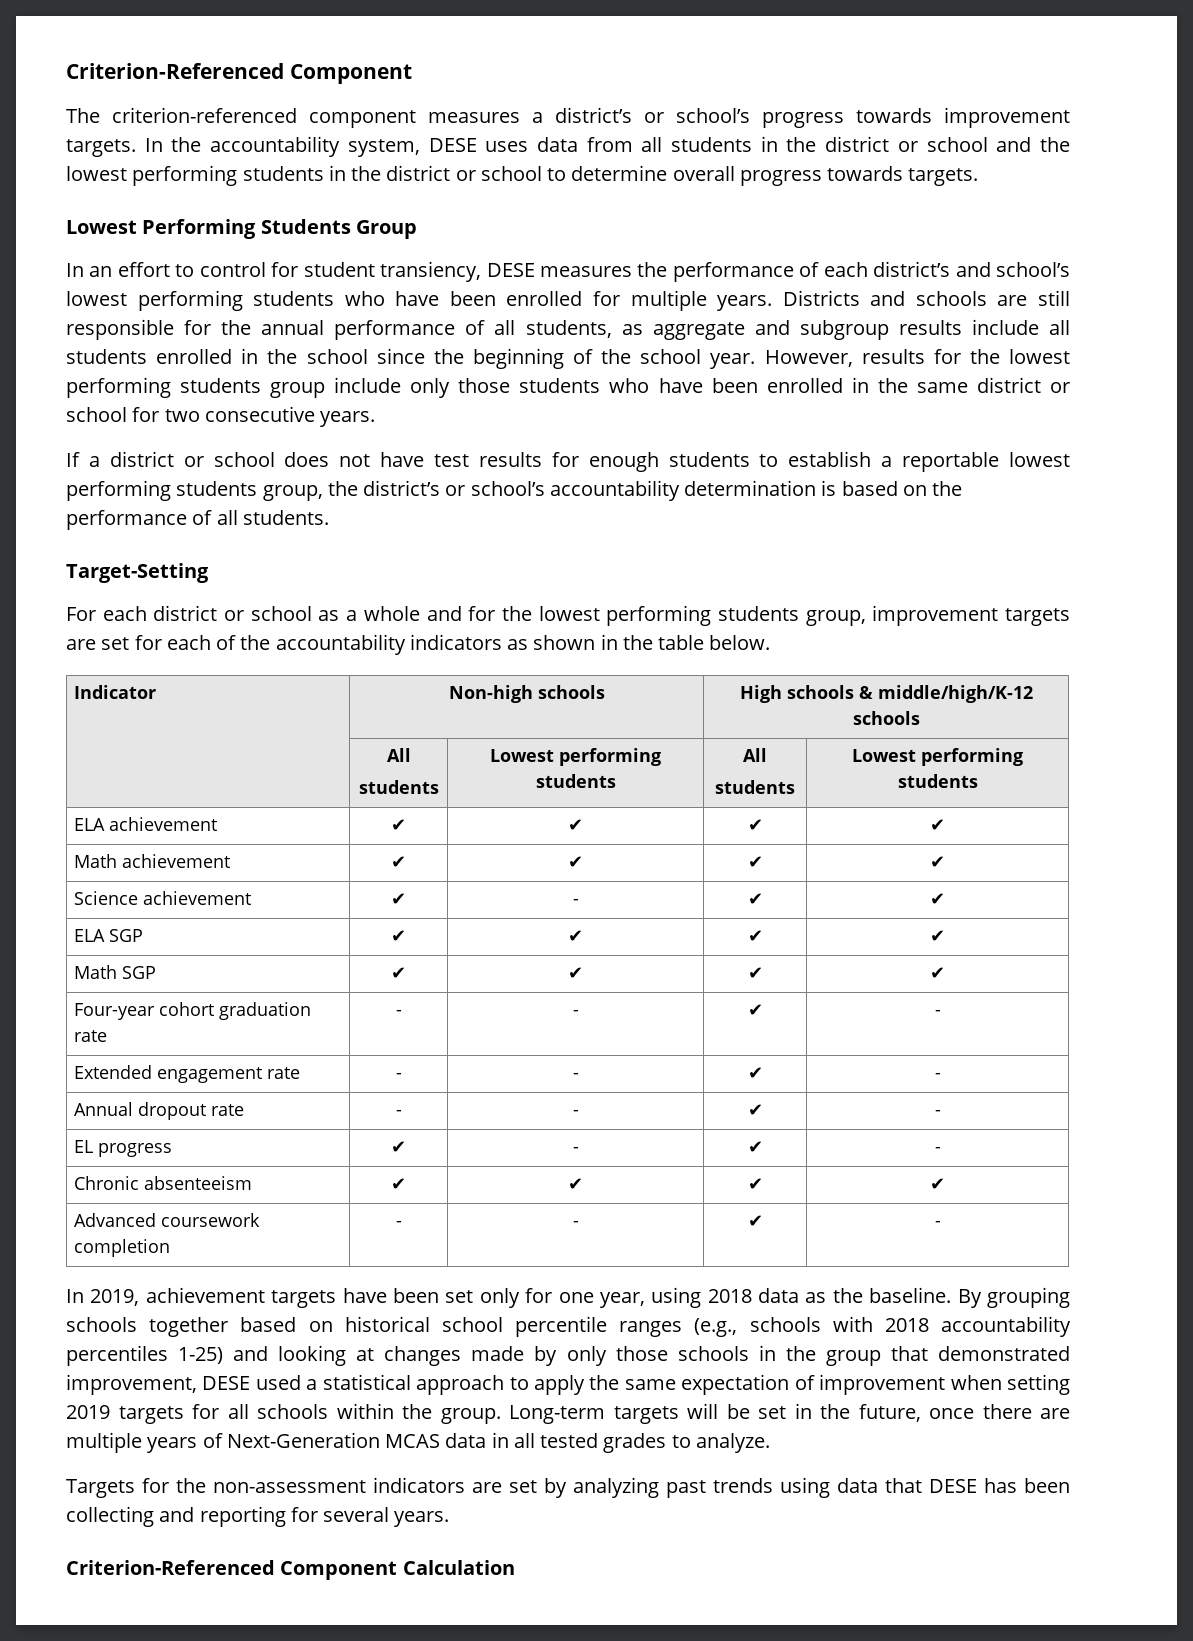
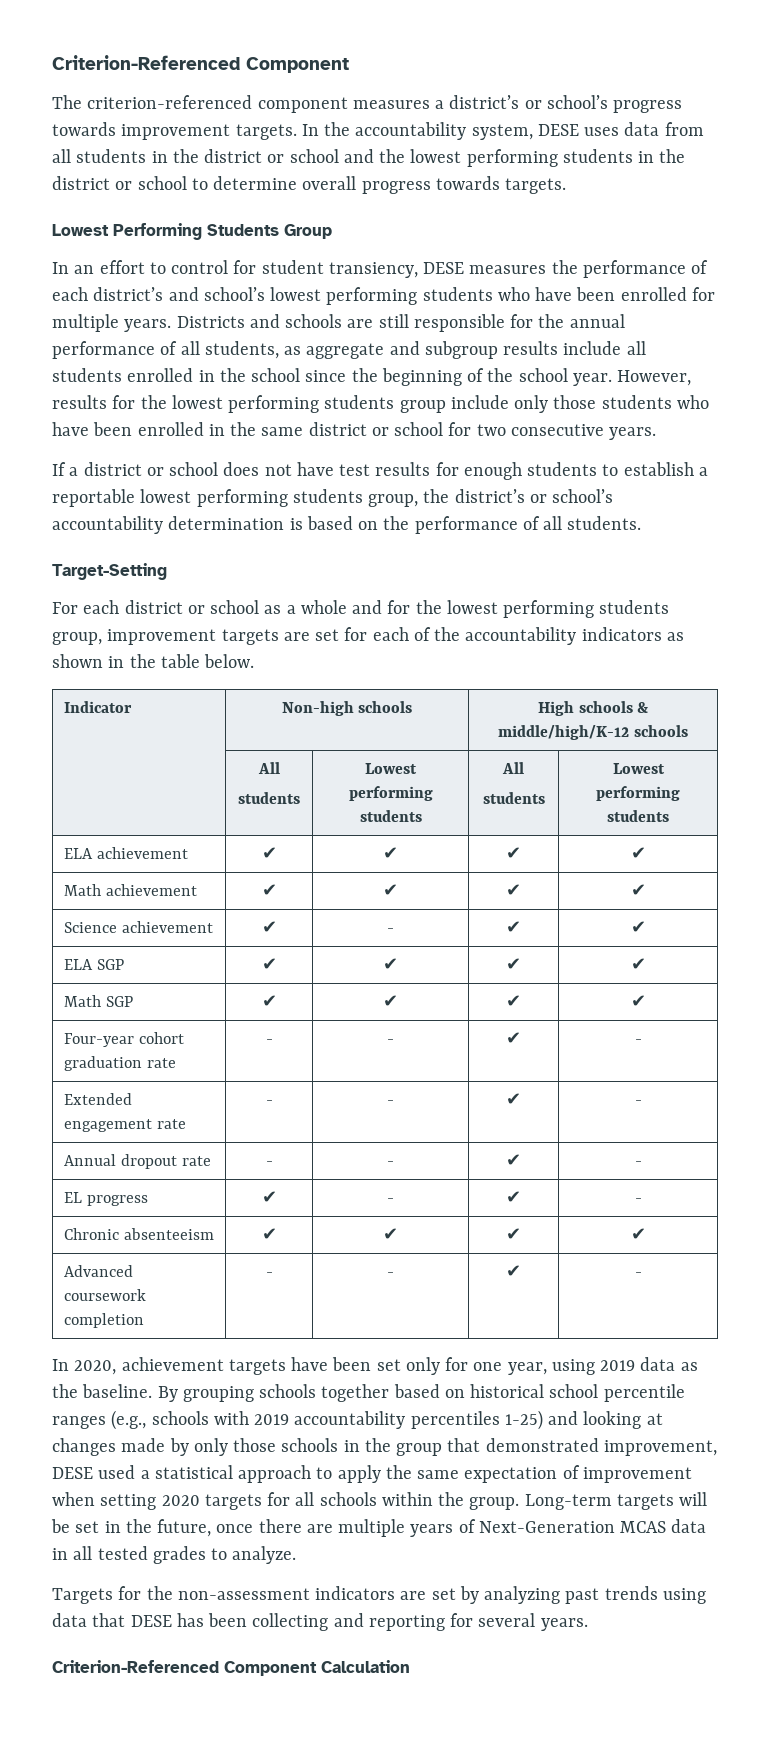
- In 2019, achievement targets have been set only for one year, using 2018 data as the baseline.
+ In 2020, achievement targets have been set only for one year, using 2019 data as the baseline.
- By grouping schools together based on historical school percentile ranges (e.g., schools with 2018 accountability percentiles 1-25) and looking at changes made by only those schools in the group that demonstrated improvement, DESE used a statistical approach to apply the same expectation of improvement when setting 2019 targets for all schools within the group.
+ By grouping schools together based on historical school percentile ranges (e.g., schools with 2019 accountability percentiles 1-25) and looking at changes made by only those schools in the group that demonstrated improvement, DESE used a statistical approach to apply the same expectation of improvement when setting 2020 targets for all schools within the group.

